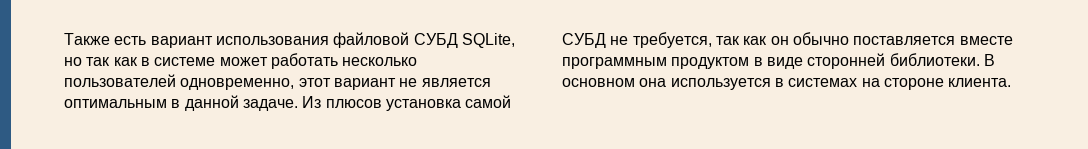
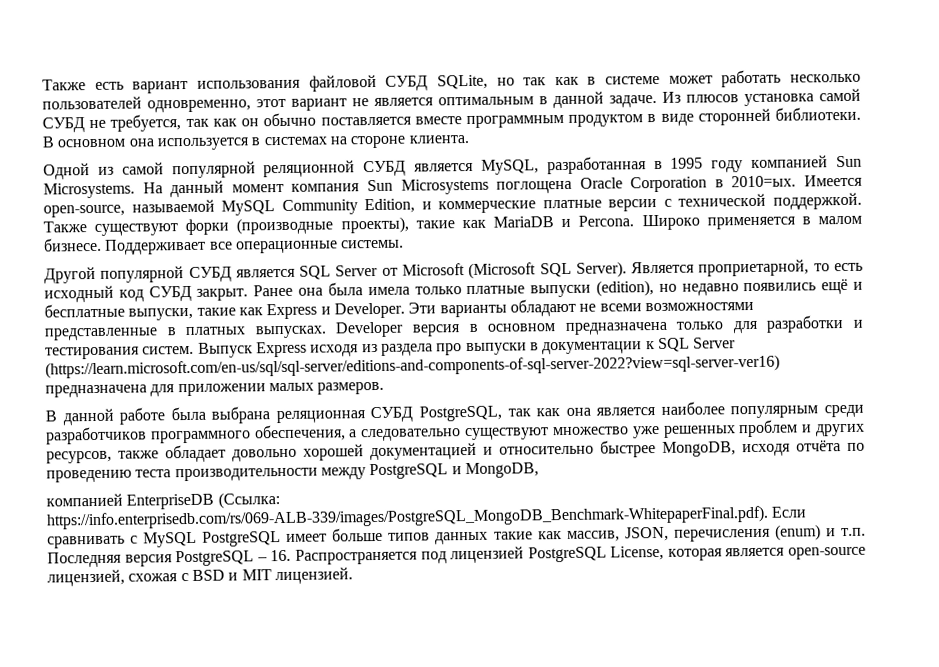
+ Одной из самой популярной реляционной СУБД является MySQL, разработанная в 1995 году компанией Sun Microsystems. На данный момент компания Sun Microsystems поглощена Oracle Corporation в 2010=ых. Имеется open-source, называемой MySQL Community Edition, и коммерческие платные версии с технической поддержкой. Также существуют форки (производные проекты), такие как MariaDB и Percona. Широко применяется в малом бизнесе. Поддерживает все операционные системы.
+ Другой популярной СУБД является SQL Server от Microsoft (Microsoft SQL Server). Является проприетарной, то есть исходный код СУБД закрыт. Ранее она была имела только платные выпуски (edition), но недавно появились ещё и бесплатные выпуски, такие как Express и Developer. Эти варианты обладают не всеми возможностями представленные в платных выпусках. Developer версия в основном предназначена только для разработки и тестирования систем. Выпуск Express исходя из раздела про выпуски в документации к SQL Server (https://learn.microsoft.com/en-us/sql/sql-server/editions-and-components-of-sql-server-2022?view=sql-server-ver16) предназначена для приложении малых размеров.
+ В данной работе была выбрана реляционная СУБД PostgreSQL, так как она является наиболее популярным среди разработчиков программного обеспечения, а следовательно существуют множество уже решенных проблем и других ресурсов, также обладает довольно хорошей документацией и относительно быстрее MongoDB, исходя отчёта по проведению теста производительности между PostgreSQL и MongoDB,
+ компанией EnterpriseDB (Ссылка: https://info.enterprisedb.com/rs/069-ALB-339/images/PostgreSQL_MongoDB_Benchmark-WhitepaperFinal.pdf). Если сравнивать с MySQL PostgreSQL имеет больше типов данных такие как массив, JSON, перечисления (enum) и т.п. Последняя версия PostgreSQL – 16. Распространяется под лицензией PostgreSQL License, которая является open-source лицензией, схожая с BSD и MIT лицензией.

